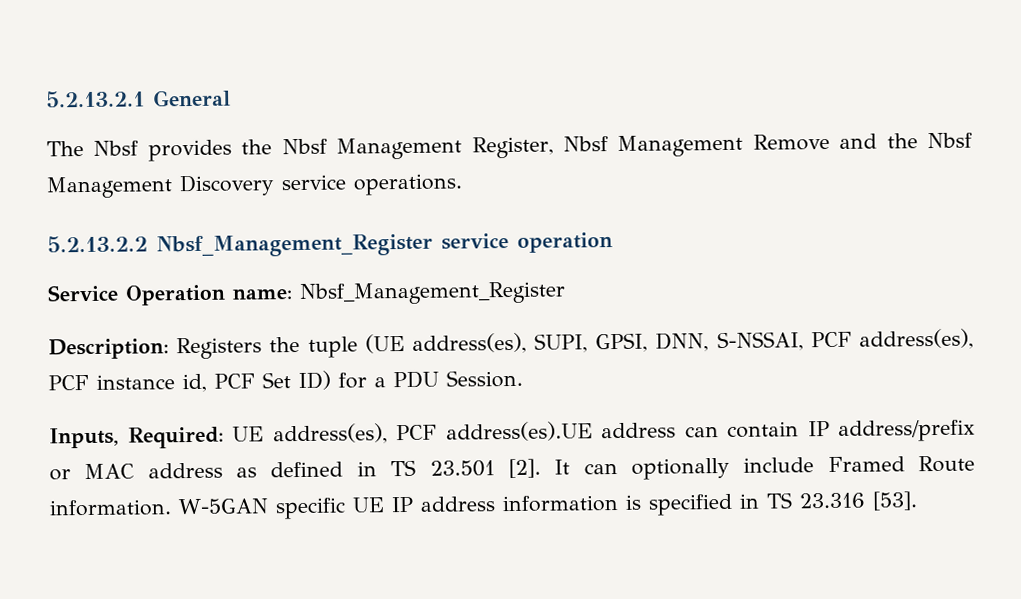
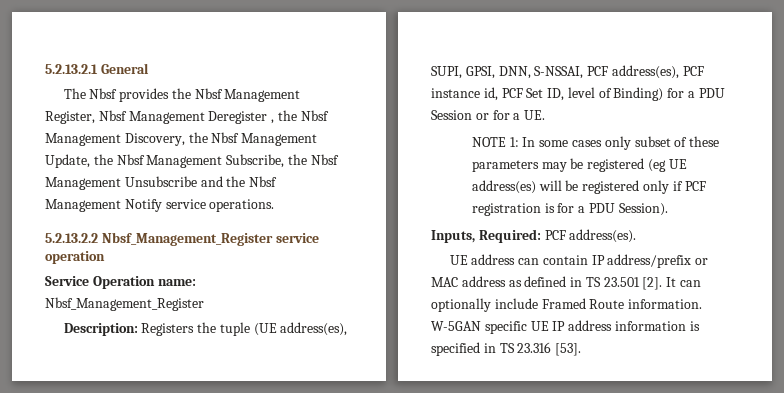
- The Nbsf provides the Nbsf Management Register, Nbsf Management Remove and the Nbsf Management Discovery service operations.
+ The Nbsf provides the Nbsf Management Register, Nbsf Management Deregister , the Nbsf Management Discovery, the Nbsf Management Update, the Nbsf Management Subscribe, the Nbsf Management Unsubscribe and the Nbsf Management Notify service operations.
- Description: Registers the tuple (UE address(es), SUPI, GPSI, DNN, S-NSSAI, PCF address(es), PCF instance id, PCF Set ID) for a PDU Session.
- Inputs, Required: UE address(es), PCF address(es).UE address can contain IP address/prefix or MAC address as defined in TS 23.501 [2].
+ Description: Registers the tuple (UE address(es), SUPI, GPSI, DNN, S-NSSAI, PCF address(es), PCF instance id, PCF Set ID, level of Binding) for a PDU Session or for a UE.
+ NOTE 1: In some cases only subset of these parameters may be registered (eg UE address(es) will be registered only if PCF registration is for a PDU Session).
+ Inputs, Required: PCF address(es).
+ UE address can contain IP address/prefix or MAC address as defined in TS 23.501 [2].

